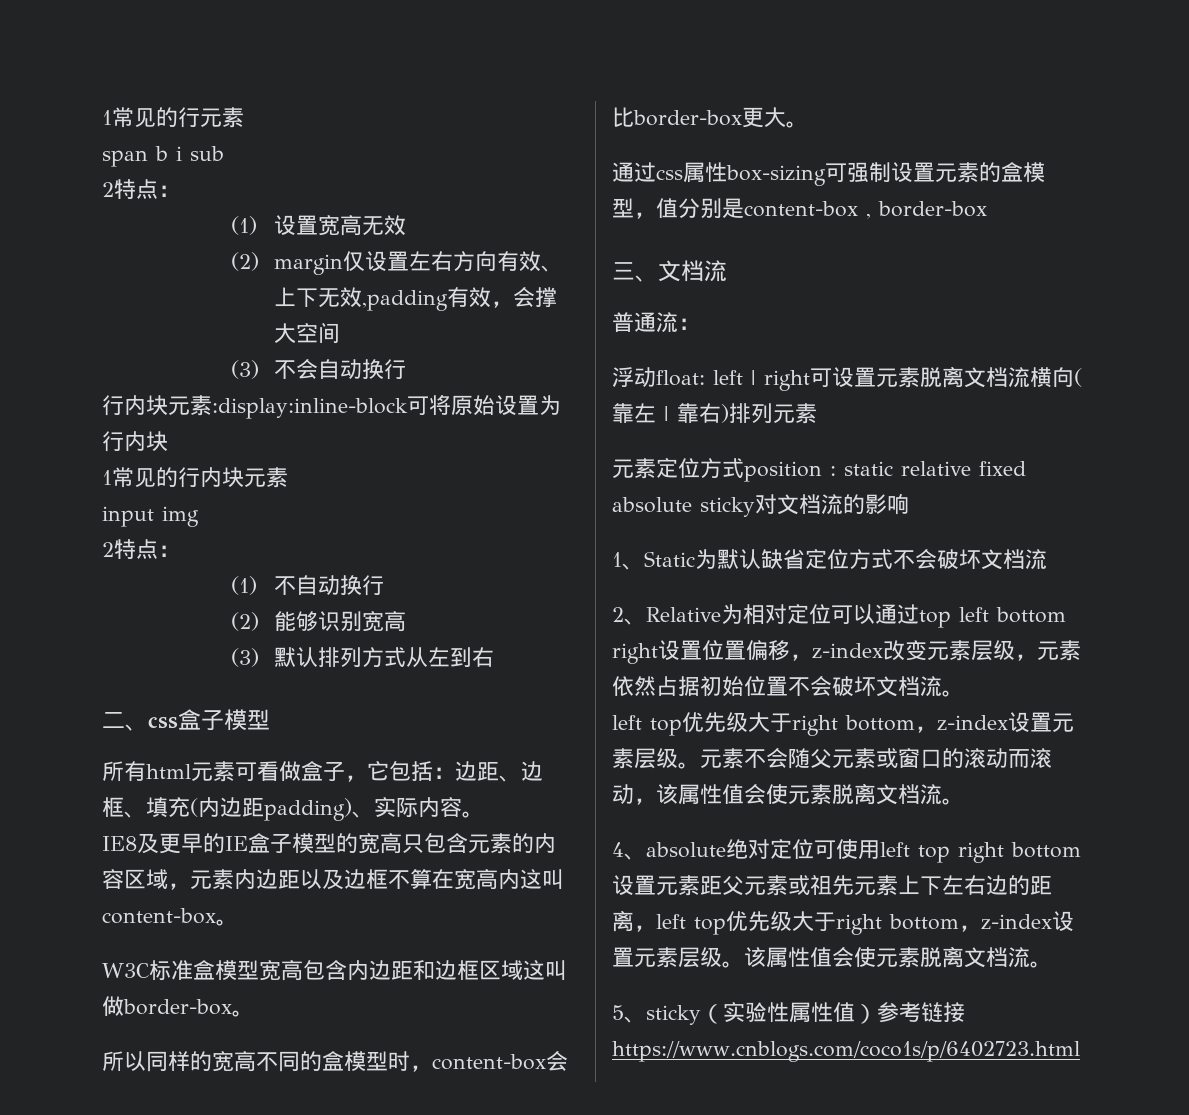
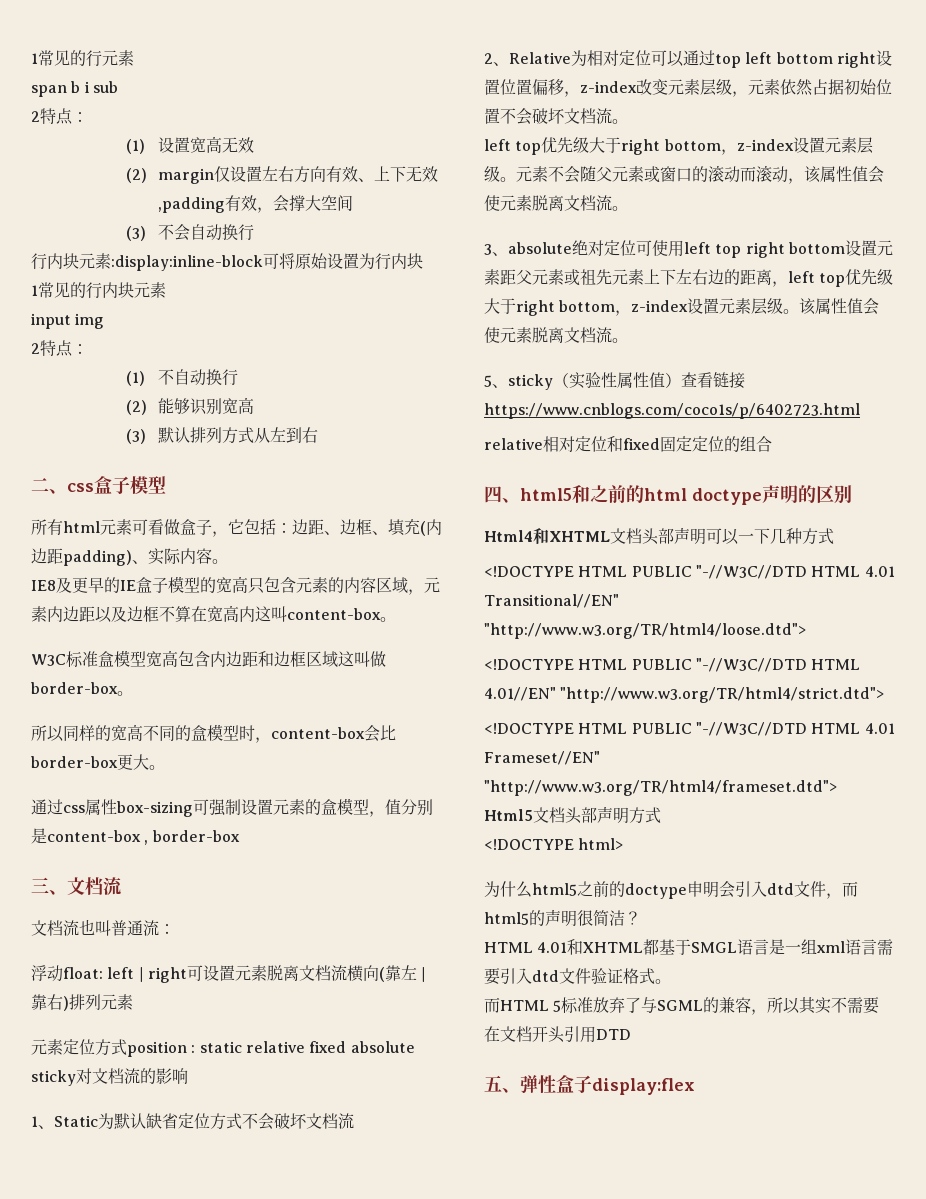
- 普通流：
+ 文档流也叫普通流：
- 4、absolute绝对定位可使用left top right bottom设置元素距父元素或祖先元素上下左右边的距离，left top优先级大于right bottom，z-index设置元素层级。
+ 3、absolute绝对定位可使用left top right bottom设置元素距父元素或祖先元素上下左右边的距离，left top优先级大于right bottom，z-index设置元素层级。
- 5、sticky（实验性属性值）参考链接https://www.cnblogs.com/coco1s/p/6402723.html
+ 5、sticky（实验性属性值）查看链接https://www.cnblogs.com/coco1s/p/6402723.html
+ relative相对定位和fixed固定定位的组合
+ 四、html5和之前的html doctype声明的区别
+ Html4和XHTML文档头部声明可以一下几种方式
+ <!DOCTYPE HTML PUBLIC "-//W3C//DTD HTML 4.01 Transitional//EN" "http://www.w3.org/TR/html4/loose.dtd">
+ <!DOCTYPE HTML PUBLIC "-//W3C//DTD HTML 4.01//EN" "http://www.w3.org/TR/html4/strict.dtd">
+ <!DOCTYPE HTML PUBLIC "-//W3C//DTD HTML 4.01 Frameset//EN" "http://www.w3.org/TR/html4/frameset.dtd">
+ Html5文档头部声明方式
+ <!DOCTYPE html>
+ 为什么html5之前的doctype申明会引入dtd文件，而html5的声明很简洁？
+ HTML 4.01和XHTML都基于SMGL语言是一组xml语言需要引入dtd文件验证格式。
+ 而HTML 5标准放弃了与SGML的兼容，所以其实不需要在文档开头引用DTD
+ 五、弹性盒子display:flex

